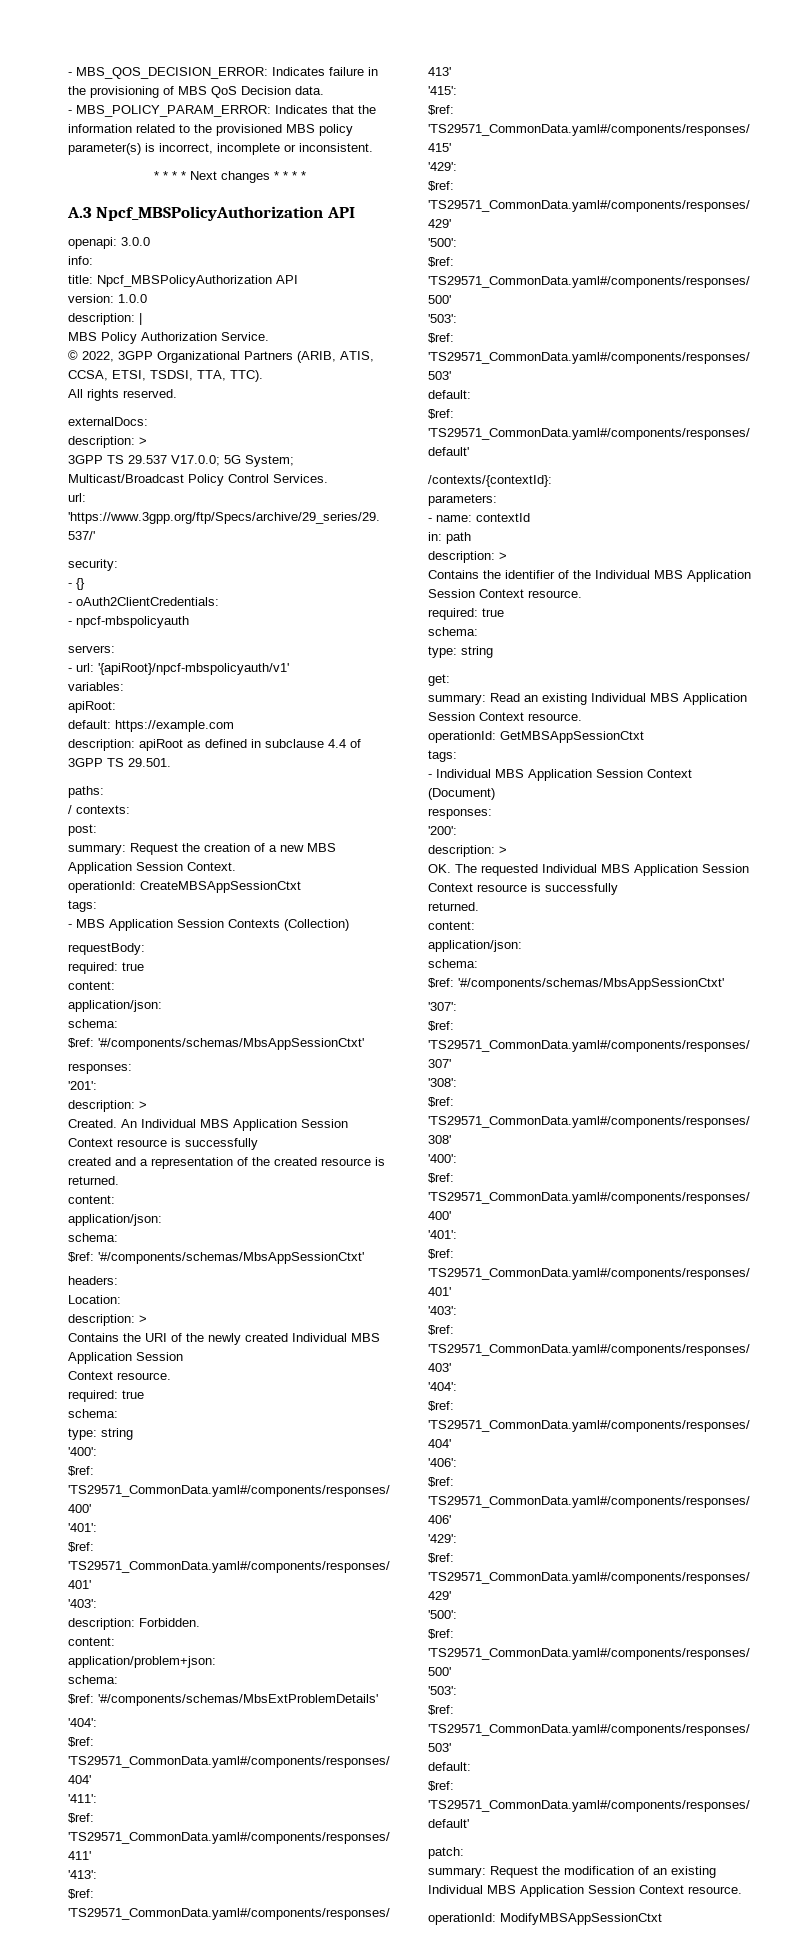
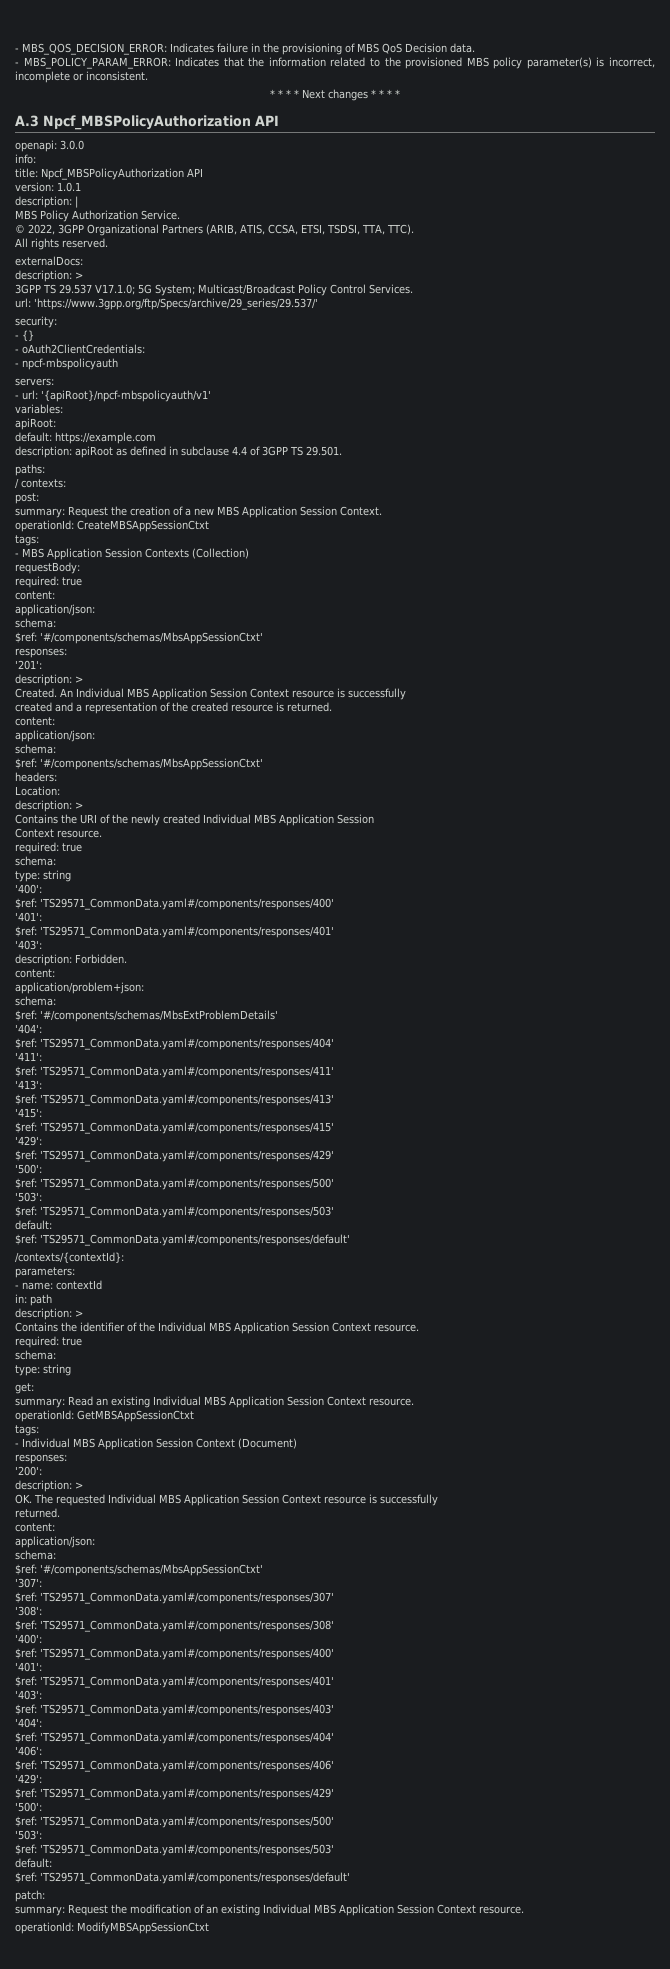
- version: 1.0.0
+ version: 1.0.1
- 3GPP TS 29.537 V17.0.0; 5G System; Multicast/Broadcast Policy Control Services.
+ 3GPP TS 29.537 V17.1.0; 5G System; Multicast/Broadcast Policy Control Services.

